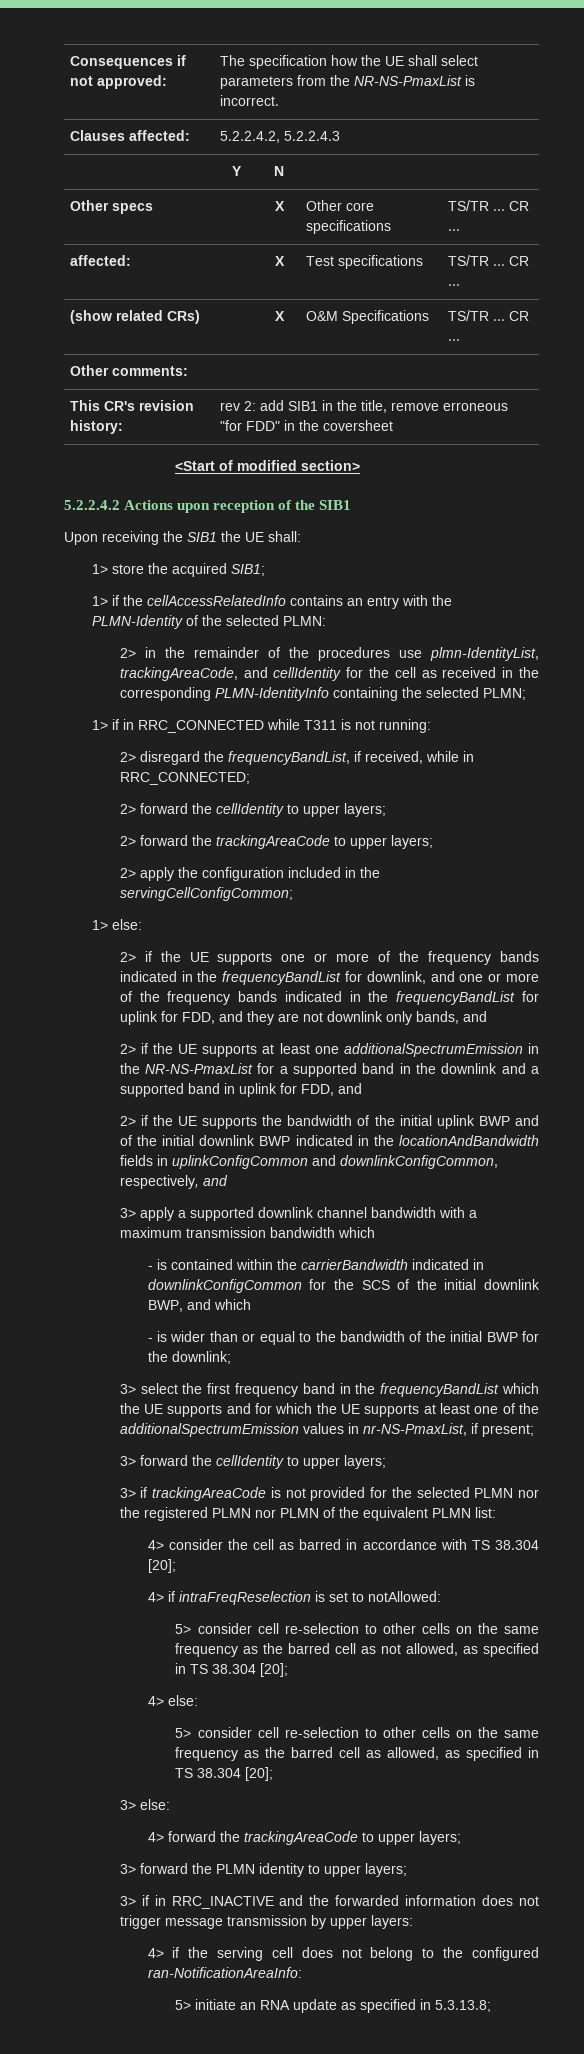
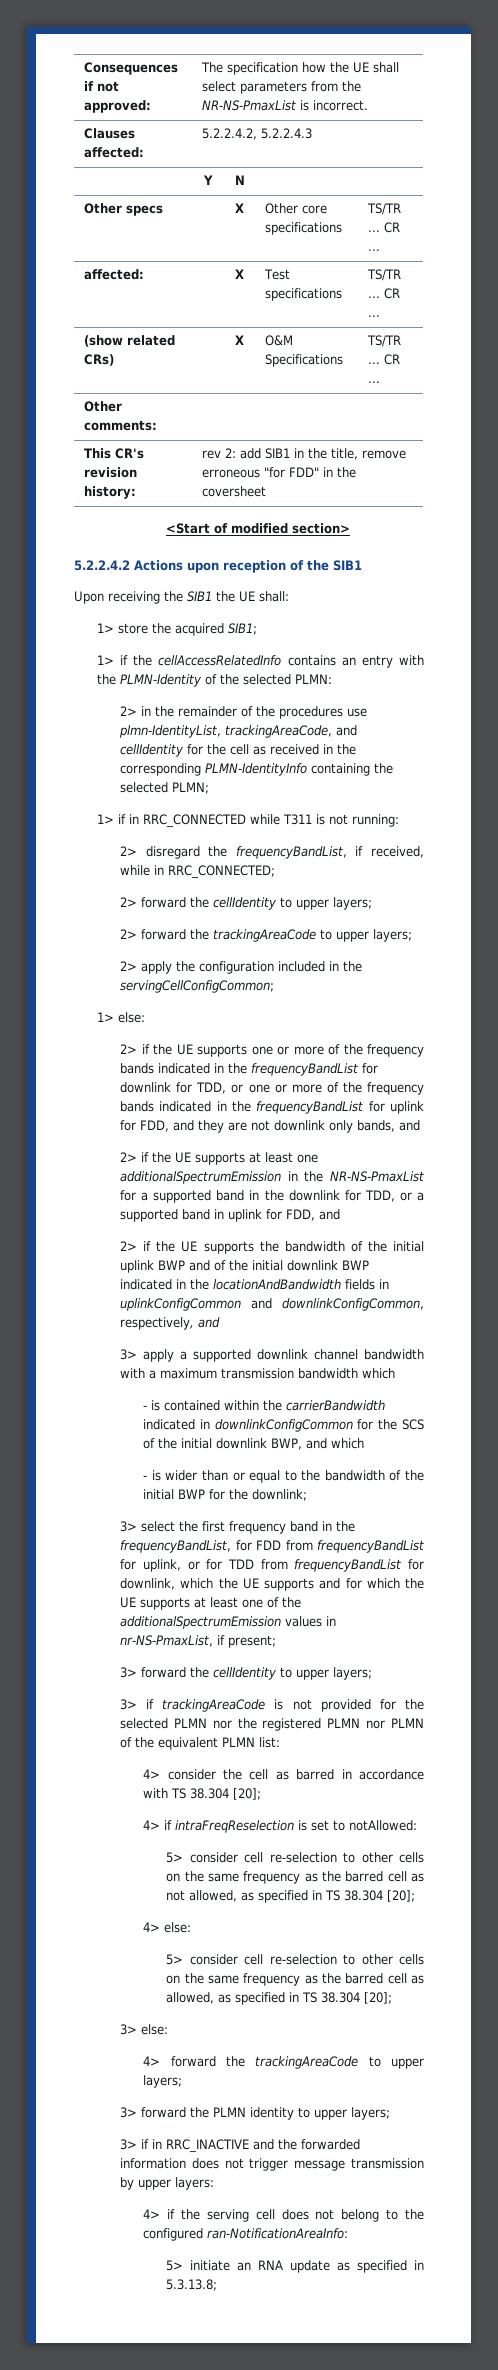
- 2> if the UE supports one or more of the frequency bands indicated in the frequencyBandList for downlink, and one or more of the frequency bands indicated in the frequencyBandList for uplink for FDD, and they are not downlink only bands, and
+ 2> if the UE supports one or more of the frequency bands indicated in the frequencyBandList for downlink for TDD, or one or more of the frequency bands indicated in the frequencyBandList for uplink for FDD, and they are not downlink only bands, and
- 2> if the UE supports at least one additionalSpectrumEmission in the NR-NS-PmaxList for a supported band in the downlink and a supported band in uplink for FDD, and
+ 2> if the UE supports at least one additionalSpectrumEmission in the NR-NS-PmaxList for a supported band in the downlink for TDD, or a supported band in uplink for FDD, and
- 3> select the first frequency band in the frequencyBandList which the UE supports and for which the UE supports at least one of the additionalSpectrumEmission values in nr-NS-PmaxList, if present;
+ 3> select the first frequency band in the frequencyBandList, for FDD from frequencyBandList for uplink, or for TDD from frequencyBandList for downlink, which the UE supports and for which the UE supports at least one of the additionalSpectrumEmission values in nr-NS-PmaxList, if present;

